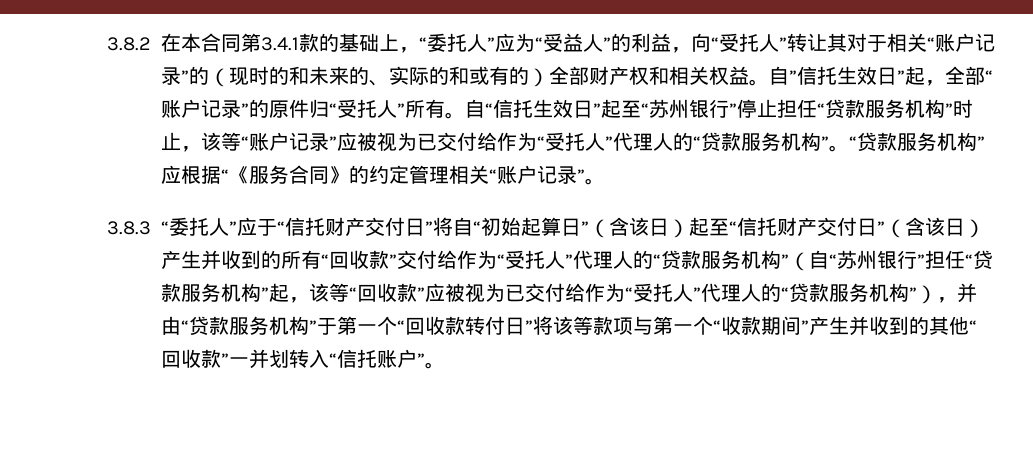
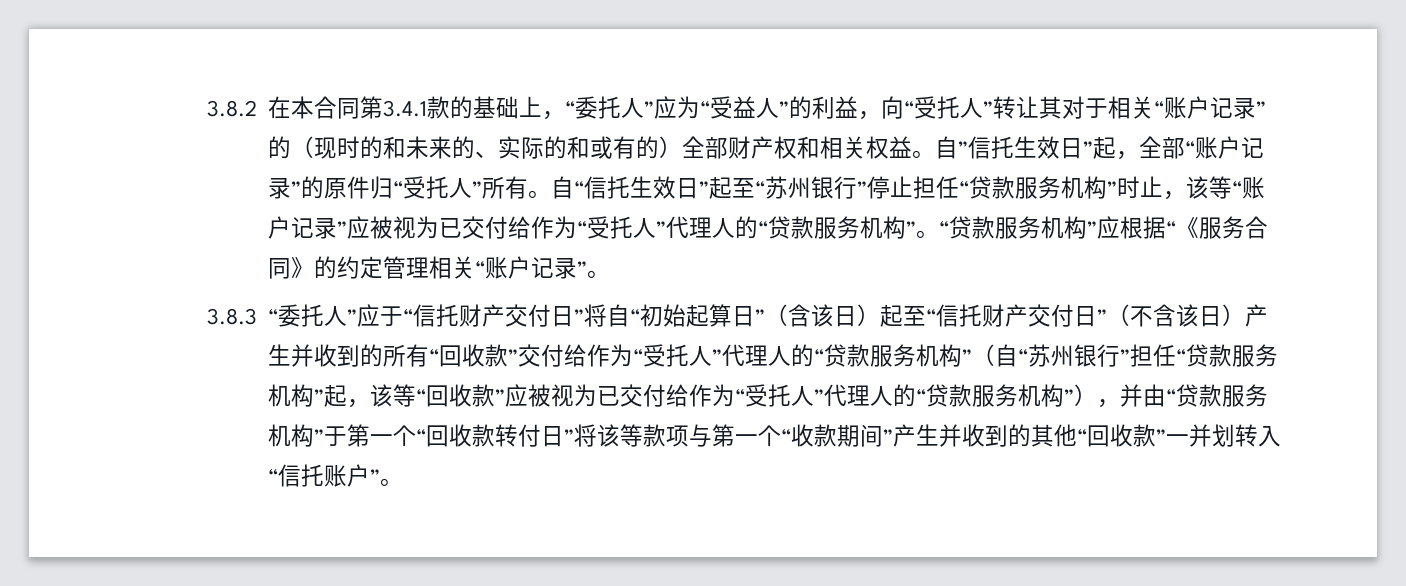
- 3.8.3 “委托人”应于“信托财产交付日”将自“初始起算日”（含该日）起至“信托财产交付日”（含该日）产生并收到的所有“回收款”交付给作为“受托人”代理人的“贷款服务机构”（自“苏州银行”担任“贷款服务机构”起，该等“回收款”应被视为已交付给作为“受托人”代理人的“贷款服务机构”），并由“贷款服务机构”于第一个“回收款转付日”将该等款项与第一个“收款期间”产生并收到的其他“回收款”一并划转入“信托账户”。
+ 3.8.3 “委托人”应于“信托财产交付日”将自“初始起算日”（含该日）起至“信托财产交付日”（不含该日）产生并收到的所有“回收款”交付给作为“受托人”代理人的“贷款服务机构”（自“苏州银行”担任“贷款服务机构”起，该等“回收款”应被视为已交付给作为“受托人”代理人的“贷款服务机构”），并由“贷款服务机构”于第一个“回收款转付日”将该等款项与第一个“收款期间”产生并收到的其他“回收款”一并划转入“信托账户”。

